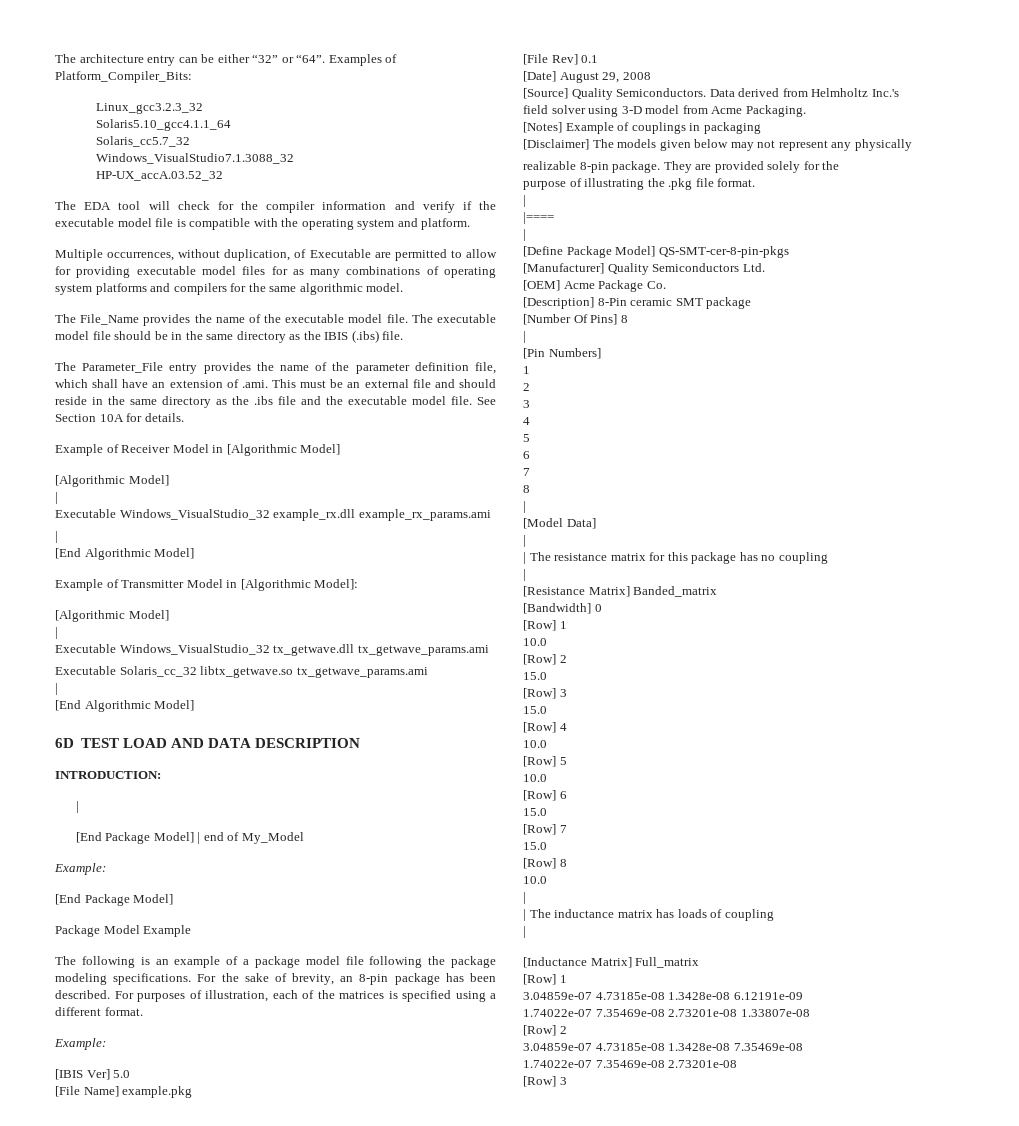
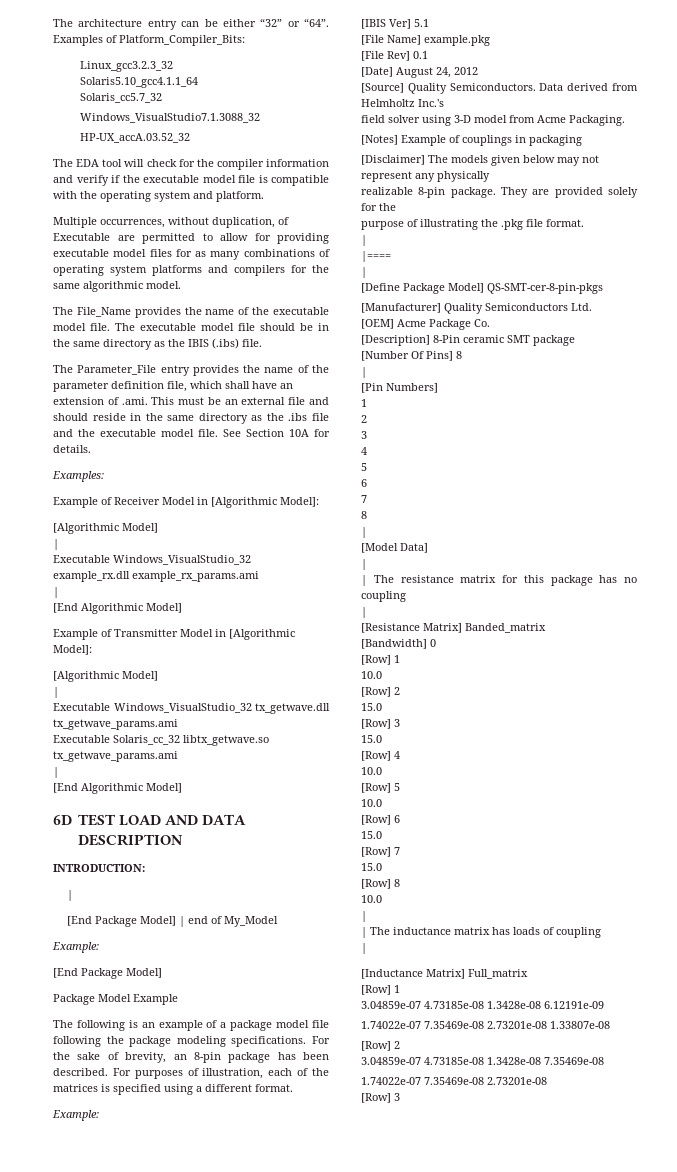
+ Examples:
- Example of Receiver Model in [Algorithmic Model]
+ Example of Receiver Model in [Algorithmic Model]:
- [IBIS Ver] 5.0
+ [IBIS Ver] 5.1
- [Date] August 29, 2008
+ [Date] August 24, 2012

